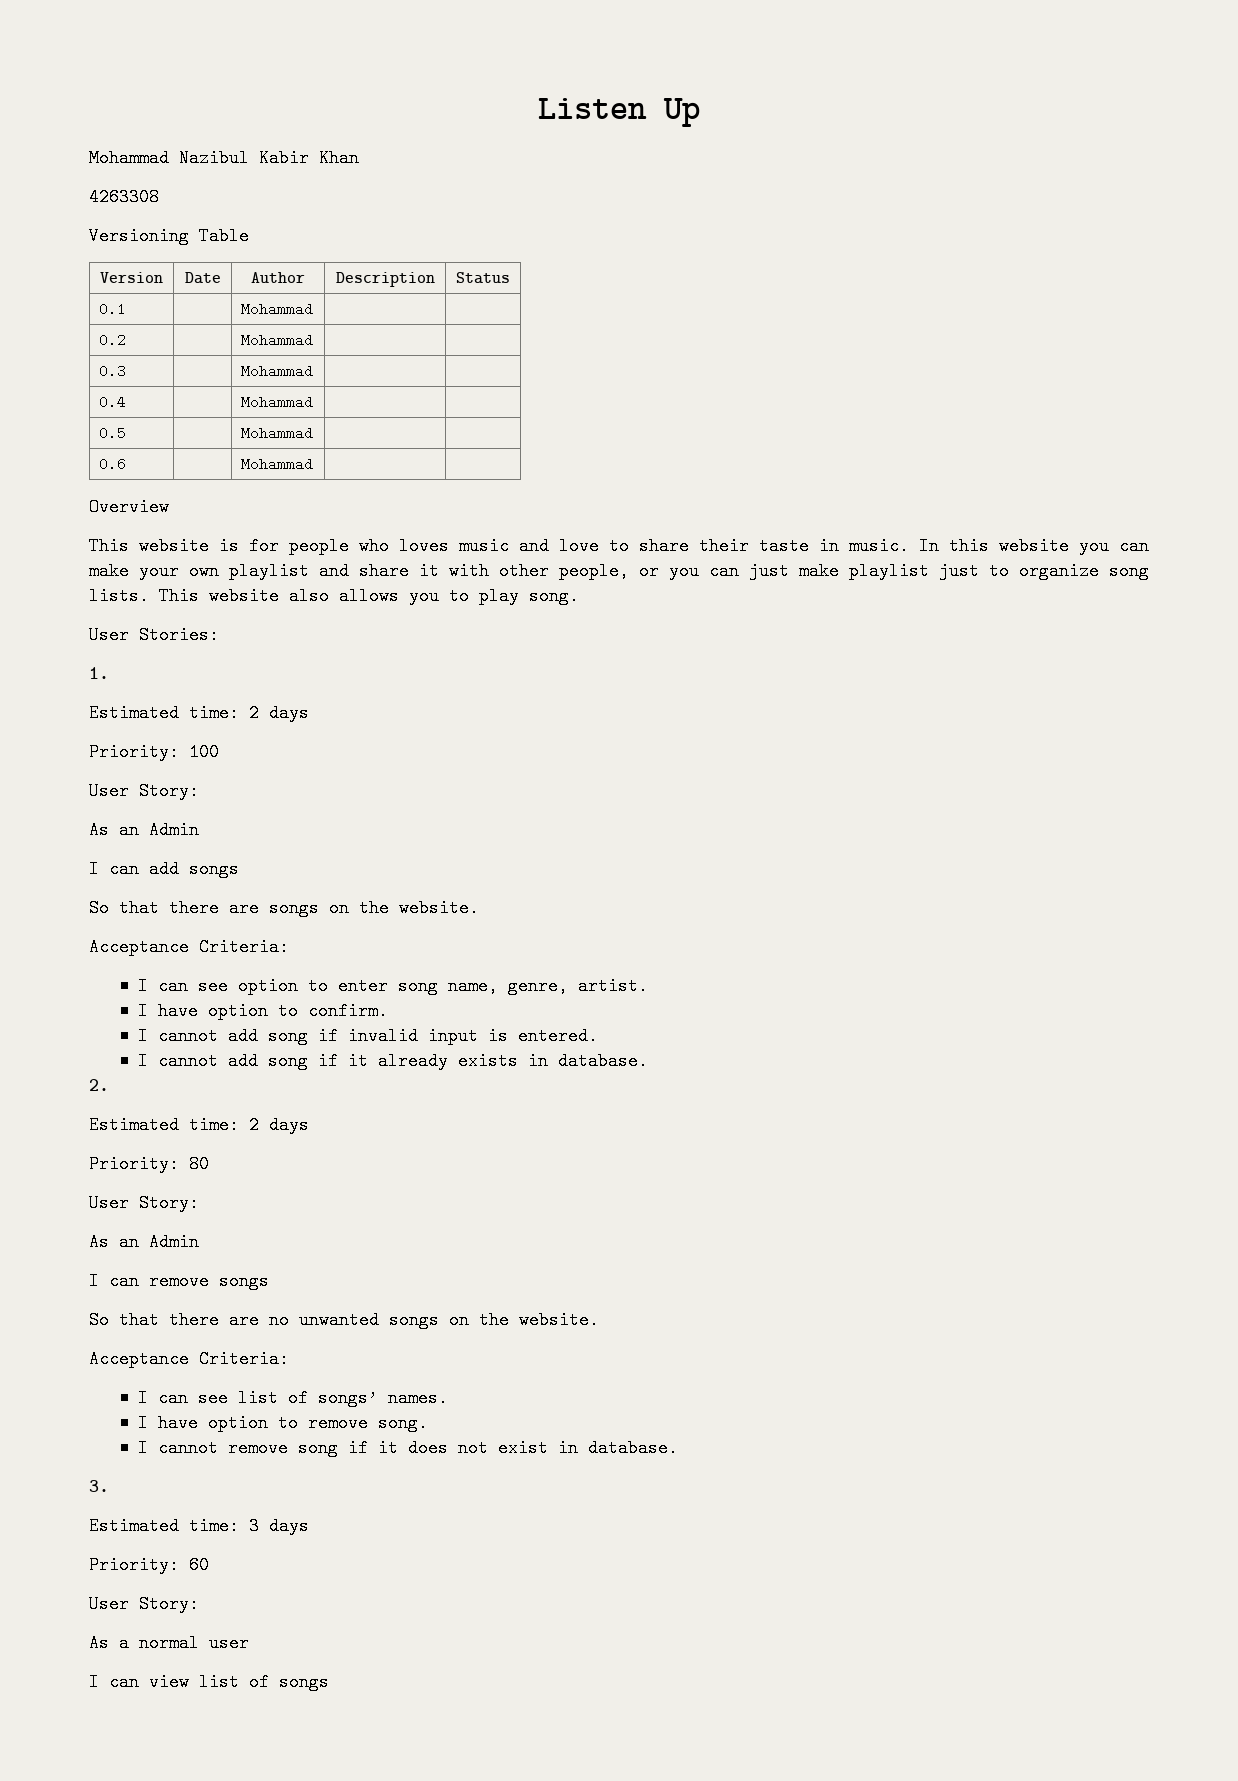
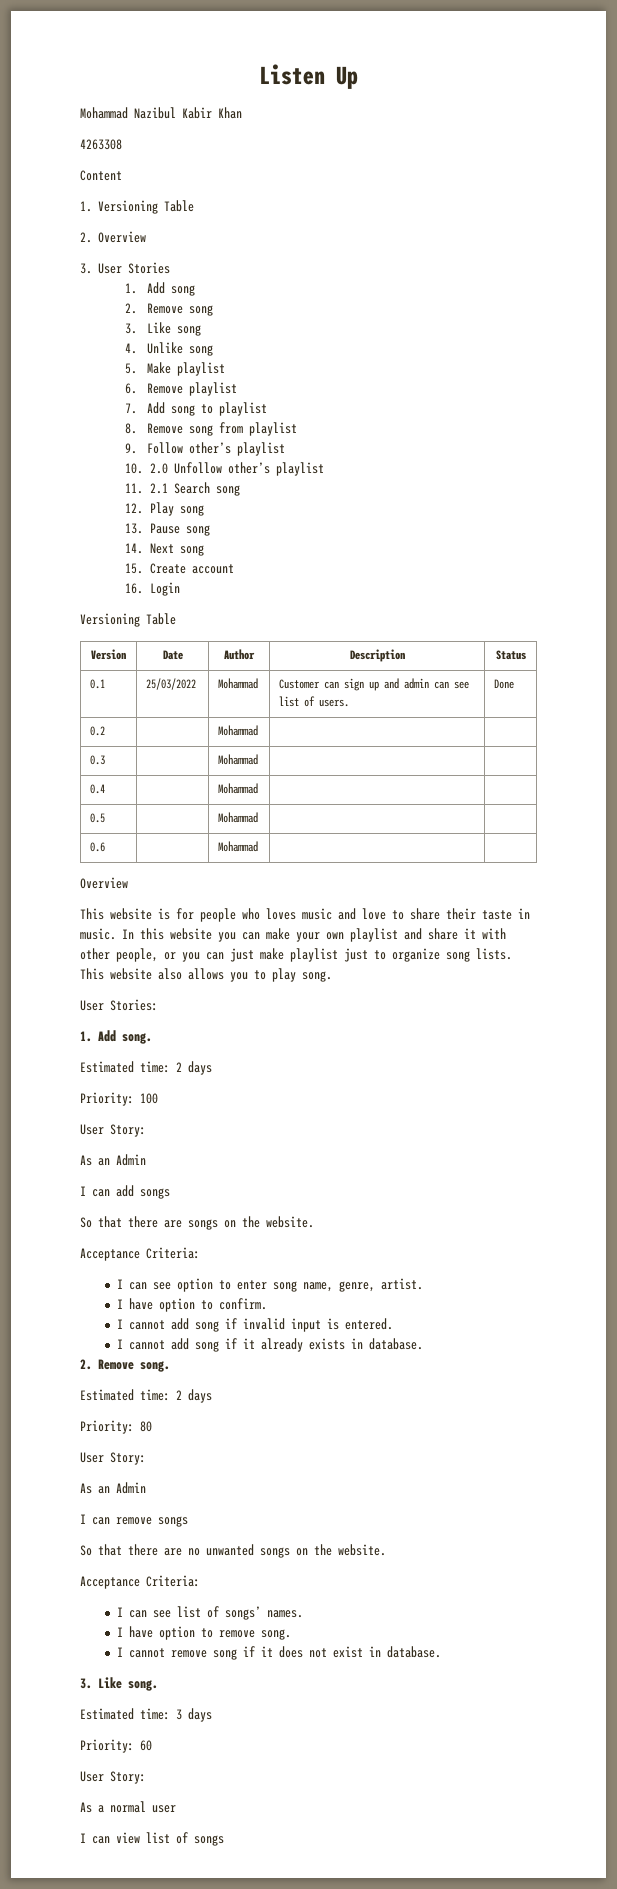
+ Content
+ 1. Versioning Table
+ 2. Overview
+ 3. User Stories
+ 1. Add song
+ 2. Remove song
+ 3. Like song
+ 4. Unlike song
+ 5. Make playlist
+ 6. Remove playlist
+ 7. Add song to playlist
+ 8. Remove song from playlist
+ 9. Follow other’s playlist
+ 10. 2.0 Unfollow other’s playlist
+ 11. 2.1 Search song
+ 12. Play song
+ 13. Pause song
+ 14. Next song
+ 15. Create account
+ 16. Login
- 0.1 | | Mohammad | |
+ 0.1 | 25/03/2022 | Mohammad | Customer can sign up and admin can see list of users. | Done
- 1.
+ 1. Add song.
- 2.
+ 2. Remove song.
- 3.
+ 3. Like song.

